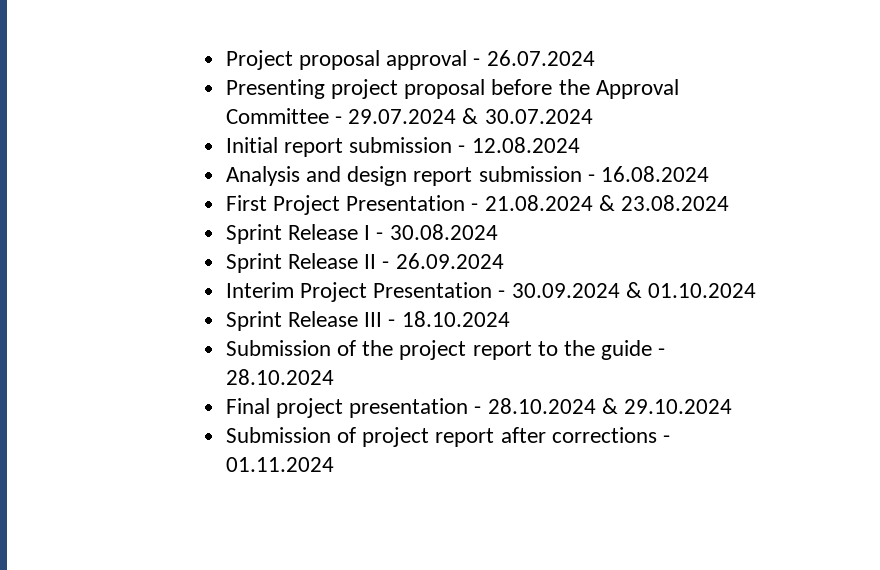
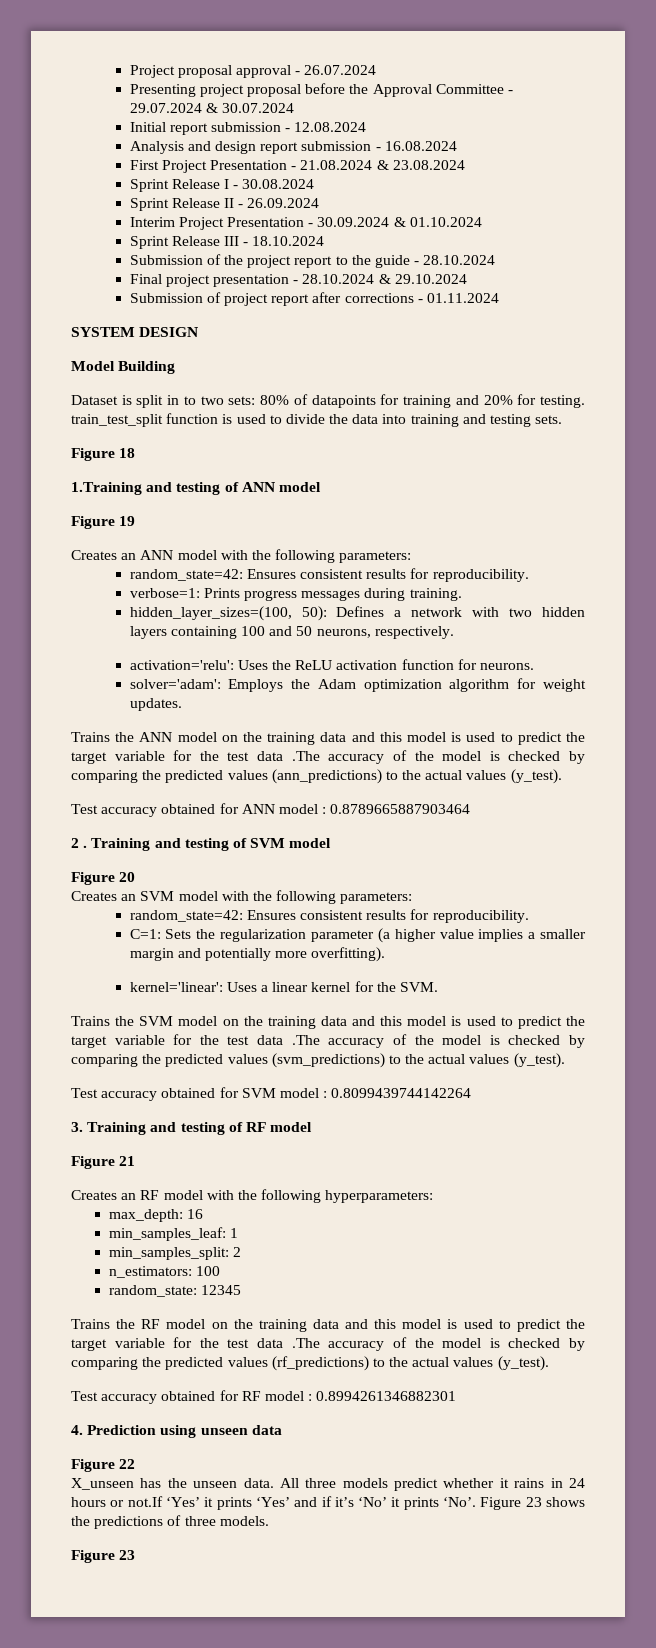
+ SYSTEM DESIGN
+ Model Building
+ Dataset is split in to two sets: 80% of datapoints for training and 20% for testing. train_test_split function is used to divide the data into training and testing sets.
+ Figure 18
+ 1.Training and testing of ANN model
+ Figure 19
+ Creates an ANN model with the following parameters:
+ random_state=42: Ensures consistent results for reproducibility.
+ verbose=1: Prints progress messages during training.
+ hidden_layer_sizes=(100, 50): Defines a network with two hidden layers containing 100 and 50 neurons, respectively.
+ activation='relu': Uses the ReLU activation function for neurons.
+ solver='adam': Employs the Adam optimization algorithm for weight updates.
+ Trains the ANN model on the training data and this model is used to predict the target variable for the test data .The accuracy of the model is checked by comparing the predicted values (ann_predictions) to the actual values (y_test).
+ Test accuracy obtained for ANN model : 0.8789665887903464
+ 2 . Training and testing of SVM model
+ Figure 20
+ Creates an SVM model with the following parameters:
+ random_state=42: Ensures consistent results for reproducibility.
+ C=1: Sets the regularization parameter (a higher value implies a smaller margin and potentially more overfitting).
+ kernel='linear': Uses a linear kernel for the SVM.
+ Trains the SVM model on the training data and this model is used to predict the target variable for the test data .The accuracy of the model is checked by comparing the predicted values (svm_predictions) to the actual values (y_test).
+ Test accuracy obtained for SVM model : 0.8099439744142264
+ 3. Training and testing of RF model
+ Figure 21
+ Creates an RF model with the following hyperparameters:
+ max_depth: 16
+ min_samples_leaf: 1
+ min_samples_split: 2
+ n_estimators: 100
+ random_state: 12345
+ Trains the RF model on the training data and this model is used to predict the target variable for the test data .The accuracy of the model is checked by comparing the predicted values (rf_predictions) to the actual values (y_test).
+ Test accuracy obtained for RF model : 0.8994261346882301
+ 4. Prediction using unseen data
+ Figure 22
+ X_unseen has the unseen data. All three models predict whether it rains in 24 hours or not.If ‘Yes’ it prints ‘Yes’ and if it’s ‘No’ it prints ‘No’. Figure 23 shows the predictions of three models.
+ Figure 23

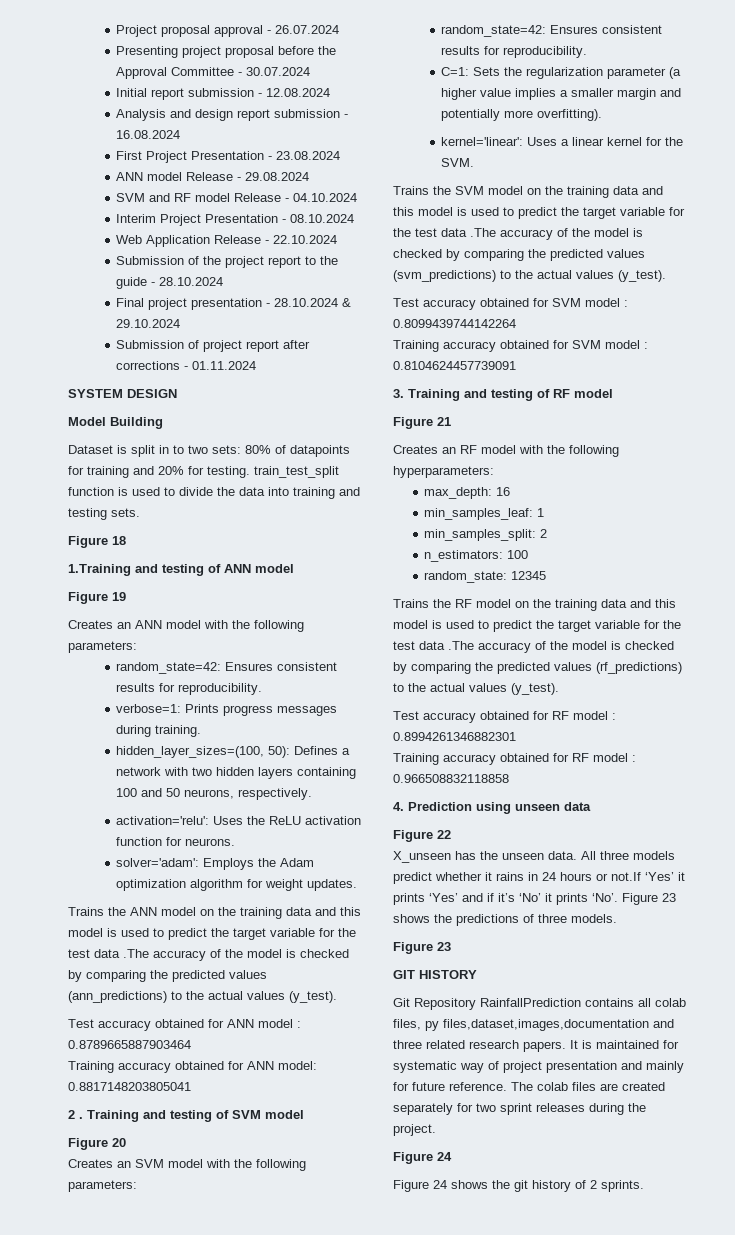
- Presenting project proposal before the Approval Committee - 29.07.2024 & 30.07.2024
+ Presenting project proposal before the Approval Committee - 30.07.2024
- First Project Presentation - 21.08.2024 & 23.08.2024
+ First Project Presentation - 23.08.2024
- Sprint Release I - 30.08.2024
- Sprint Release II - 26.09.2024
- Interim Project Presentation - 30.09.2024 & 01.10.2024
- Sprint Release III - 18.10.2024
+ ANN model Release - 29.08.2024
+ SVM and RF model Release - 04.10.2024
+ Interim Project Presentation - 08.10.2024
+ Web Application Release - 22.10.2024
+ Training accuracy obtained for ANN model: 0.8817148203805041
+ Training accuracy obtained for SVM model : 0.8104624457739091
+ Training accuracy obtained for RF model : 0.966508832118858
+ GIT HISTORY
+ Git Repository RainfallPrediction contains all colab files, py files,dataset,images,documentation and three related research papers. It is maintained for systematic way of project presentation and mainly for future reference. The colab files are created separately for two sprint releases during the project.
+ Figure 24
+ Figure 24 shows the git history of 2 sprints.

